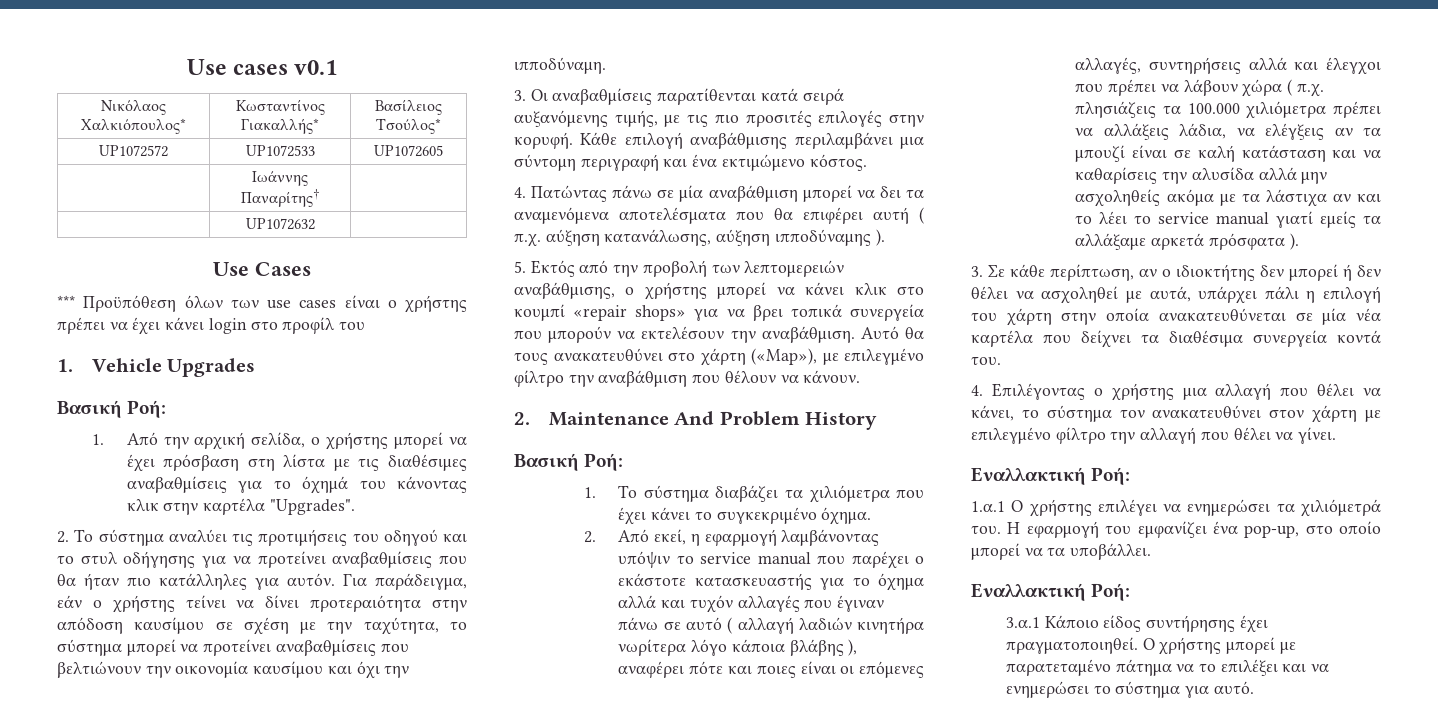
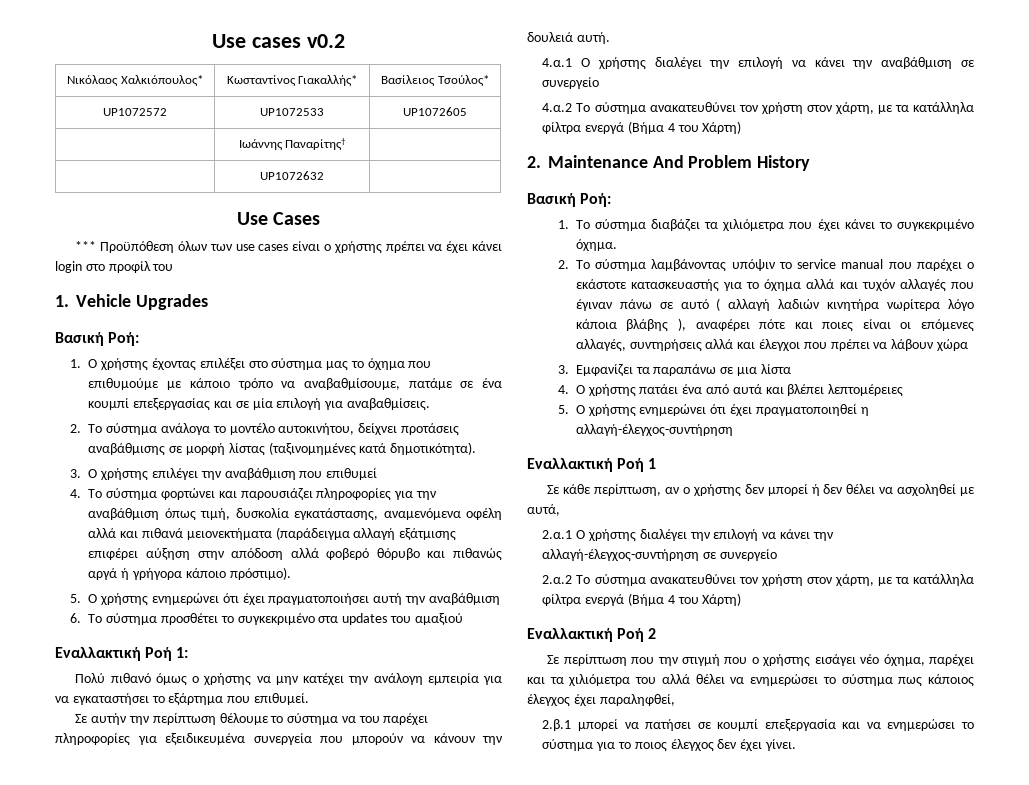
- Use cases v0.1
+ Use cases v0.2
- 1. Από την αρχική σελίδα, ο χρήστης μπορεί να έχει πρόσβαση στη λίστα με τις διαθέσιμες αναβαθμίσεις για το όχημά του κάνοντας κλικ στην καρτέλα "Upgrades".
- 2. Το σύστημα αναλύει τις προτιμήσεις του οδηγού και το στυλ οδήγησης για να προτείνει αναβαθμίσεις που θα ήταν πιο κατάλληλες για αυτόν. Για παράδειγμα, εάν ο χρήστης τείνει να δίνει προτεραιότητα στην απόδοση καυσίμου σε σχέση με την ταχύτητα, το σύστημα μπορεί να προτείνει αναβαθμίσεις που βελτιώνουν την οικονομία καυσίμου και όχι την ιπποδύναμη.
- 3. Οι αναβαθμίσεις παρατίθενται κατά σειρά αυξανόμενης τιμής, με τις πιο προσιτές επιλογές στην κορυφή. Κάθε επιλογή αναβάθμισης περιλαμβάνει μια σύντομη περιγραφή και ένα εκτιμώμενο κόστος.
- 4. Πατώντας πάνω σε μία αναβάθμιση μπορεί να δει τα αναμενόμενα αποτελέσματα που θα επιφέρει αυτή ( π.χ. αύξηση κατανάλωσης, αύξηση ιπποδύναμης ).
- 5. Εκτός από την προβολή των λεπτομερειών αναβάθμισης, ο χρήστης μπορεί να κάνει κλικ στο κουμπί «repair shops» για να βρει τοπικά συνεργεία που μπορούν να εκτελέσουν την αναβάθμιση. Αυτό θα τους ανακατευθύνει στο χάρτη («Map»), με επιλεγμένο φίλτρο την αναβάθμιση που θέλουν να κάνουν.
+ 1. Ο χρήστης έχοντας επιλέξει στο σύστημα μας το όχημα που επιθυμούμε με κάποιο τρόπο να αναβαθμίσουμε, πατάμε σε ένα κουμπί επεξεργασίας και σε μία επιλογή για αναβαθμίσεις.
+ 2. Το σύστημα ανάλογα το μοντέλο αυτοκινήτου, δείχνει προτάσεις αναβάθμισης σε μορφή λίστας (ταξινομημένες κατά δημοτικότητα).
+ 3. Ο χρήστης επιλέγει την αναβάθμιση που επιθυμεί
+ 4. Το σύστημα φορτώνει και παρουσιάζει πληροφορίες για την αναβάθμιση όπως τιμή, δυσκολία εγκατάστασης, αναμενόμενα οφέλη αλλά και πιθανά μειονεκτήματα (παράδειγμα αλλαγή εξάτμισης επιφέρει αύξηση στην απόδοση αλλά φοβερό θόρυβο και πιθανώς αργά ή γρήγορα κάποιο πρόστιμο).
+ 5. Ο χρήστης ενημερώνει ότι έχει πραγματοποιήσει αυτή την αναβάθμιση
+ 6. Το σύστημα προσθέτει το συγκεκριμένο στα updates του αμαξιού
+ Εναλλακτική Ροή 1:
+ Πολύ πιθανό όμως ο χρήστης να μην κατέχει την ανάλογη εμπειρία για να εγκαταστήσει το εξάρτημα που επιθυμεί.
+ Σε αυτήν την περίπτωση θέλουμε το σύστημα να του παρέχει πληροφορίες για εξειδικευμένα συνεργεία που μπορούν να κάνουν την δουλειά αυτή.
+ 4.α.1 Ο χρήστης διαλέγει την επιλογή να κάνει την αναβάθμιση σε συνεργείο
+ 4.α.2 Το σύστημα ανακατευθύνει τον χρήστη στον χάρτη, με τα κατάλληλα φίλτρα ενεργά (Βήμα 4 του Χάρτη)
- 2. Από εκεί, η εφαρμογή λαμβάνοντας υπόψιν το service manual που παρέχει ο εκάστοτε κατασκευαστής για το όχημα αλλά και τυχόν αλλαγές που έγιναν πάνω σε αυτό ( αλλαγή λαδιών κινητήρα νωρίτερα λόγο κάποια βλάβης ), αναφέρει πότε και ποιες είναι οι επόμενες αλλαγές, συντηρήσεις αλλά και έλεγχοι που πρέπει να λάβουν χώρα ( π.χ. πλησιάζεις τα 100.000 χιλιόμετρα πρέπει να αλλάξεις λάδια, να ελέγξεις αν τα μπουζί είναι σε καλή κατάσταση και να καθαρίσεις την αλυσίδα αλλά μην ασχοληθείς ακόμα με τα λάστιχα αν και το λέει το service manual γιατί εμείς τα αλλάξαμε αρκετά πρόσφατα ).
- 3. Σε κάθε περίπτωση, αν ο ιδιοκτήτης δεν μπορεί ή δεν θέλει να ασχοληθεί με αυτά, υπάρχει πάλι η επιλογή του χάρτη στην οποία ανακατευθύνεται σε μία νέα καρτέλα που δείχνει τα διαθέσιμα συνεργεία κοντά του.
- 4. Επιλέγοντας ο χρήστης μια αλλαγή που θέλει να κάνει, το σύστημα τον ανακατευθύνει στον χάρτη με επιλεγμένο φίλτρο την αλλαγή που θέλει να γίνει.
- Εναλλακτική Ροή:
- 1.α.1 Ο χρήστης επιλέγει να ενημερώσει τα χιλιόμετρά του. H εφαρμογή του εμφανίζει ένα pop-up, στο οποίο μπορεί να τα υποβάλλει.
- Εναλλακτική Ροή:
- 3.α.1 Κάποιο είδος συντήρησης έχει πραγματοποιηθεί. Ο χρήστης μπορεί με παρατεταμένο πάτημα να το επιλέξει και να ενημερώσει το σύστημα για αυτό.
+ 2. Το σύστημα λαμβάνοντας υπόψιν το service manual που παρέχει ο εκάστοτε κατασκευαστής για το όχημα αλλά και τυχόν αλλαγές που έγιναν πάνω σε αυτό ( αλλαγή λαδιών κινητήρα νωρίτερα λόγο κάποια βλάβης ), αναφέρει πότε και ποιες είναι οι επόμενες αλλαγές, συντηρήσεις αλλά και έλεγχοι που πρέπει να λάβουν χώρα
+ 3. Εμφανίζει τα παραπάνω σε μια λίστα
+ 4. Ο χρήστης πατάει ένα από αυτά και βλέπει λεπτομέρειες
+ 5. Ο χρήστης ενημερώνει ότι έχει πραγματοποιηθεί η αλλαγή-έλεγχος-συντήρηση
+ Εναλλακτική Ροή 1
+ Σε κάθε περίπτωση, αν ο χρήστης δεν μπορεί ή δεν θέλει να ασχοληθεί με αυτά,
+ 2.α.1 Ο χρήστης διαλέγει την επιλογή να κάνει την αλλαγή-έλεγχος-συντήρηση σε συνεργείο
+ 2.α.2 Το σύστημα ανακατευθύνει τον χρήστη στον χάρτη, με τα κατάλληλα φίλτρα ενεργά (Βήμα 4 του Χάρτη)
+ Εναλλακτική Ροή 2
+ Σε περίπτωση που την στιγμή που ο χρήστης εισάγει νέο όχημα, παρέχει και τα χιλιόμετρα του αλλά θέλει να ενημερώσει το σύστημα πως κάποιος έλεγχος έχει παραληφθεί,
+ 2.β.1 μπορεί να πατήσει σε κουμπί επεξεργασία και να ενημερώσει το σύστημα για το ποιος έλεγχος δεν έχει γίνει.

